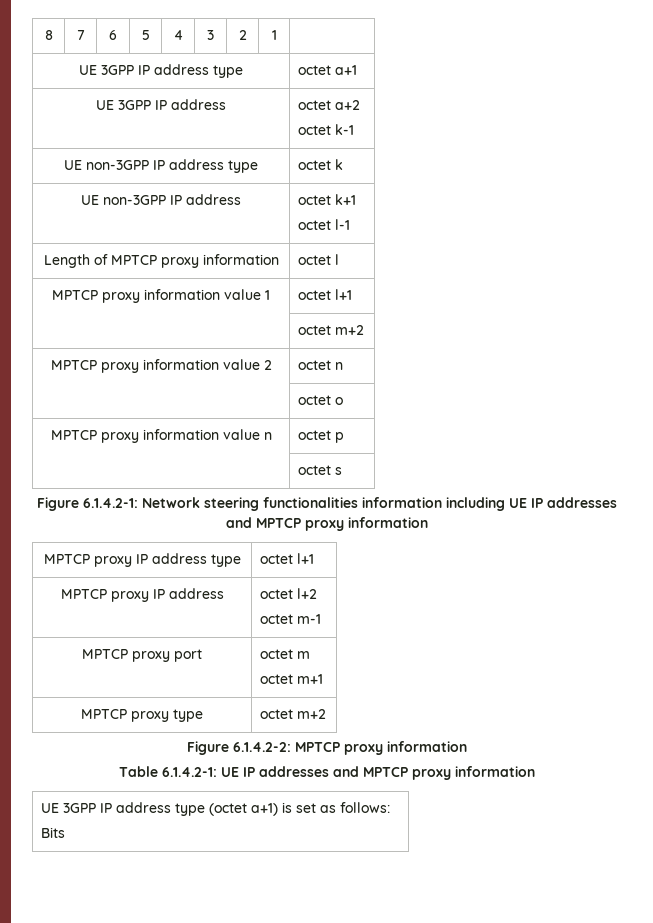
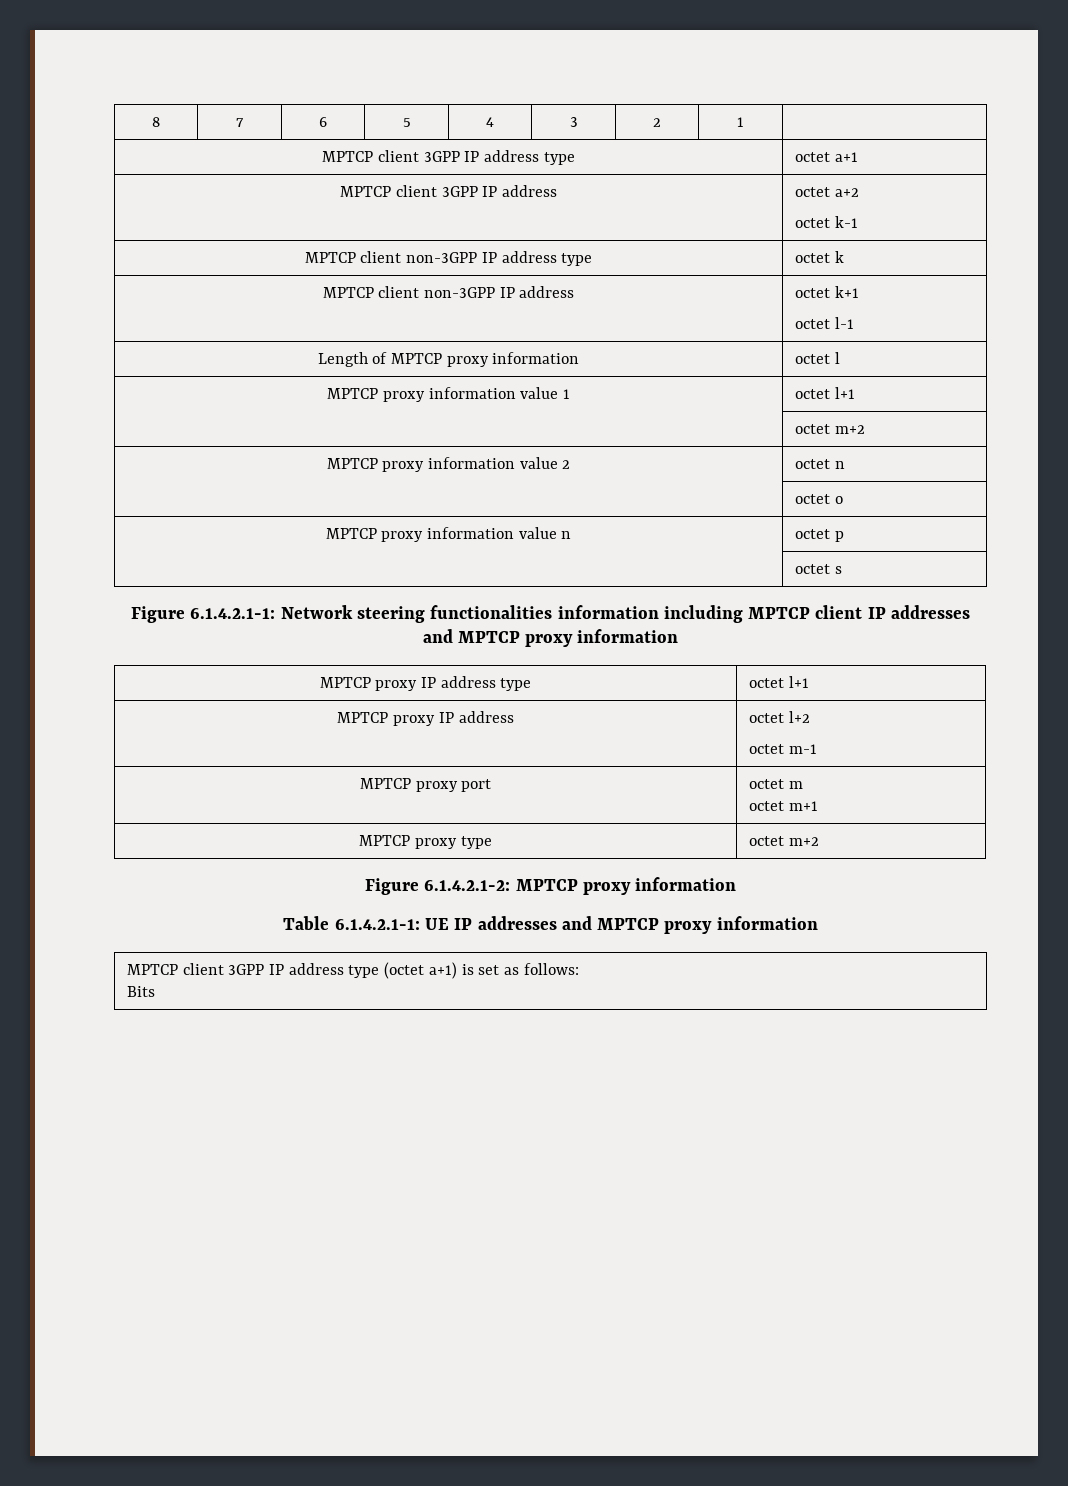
- UE 3GPP IP address type | octet a+1
+ MPTCP client 3GPP IP address type | octet a+1
- UE 3GPP IP address | octet a+2
+ MPTCP client 3GPP IP address | octet a+2
- UE non-3GPP IP address type | octet k
+ MPTCP client non-3GPP IP address type | octet k
- UE non-3GPP IP address | octet k+1
+ MPTCP client non-3GPP IP address | octet k+1
- Figure 6.1.4.2-1: Network steering functionalities information including UE IP addresses and MPTCP proxy information
+ Figure 6.1.4.2.1-1: Network steering functionalities information including MPTCP client IP addresses and MPTCP proxy information
- Figure 6.1.4.2-2: MPTCP proxy information
+ Figure 6.1.4.2.1-2: MPTCP proxy information
- Table 6.1.4.2-1: UE IP addresses and MPTCP proxy information
- UE 3GPP IP address type (octet a+1) is set as follows:
+ Table 6.1.4.2.1-1: UE IP addresses and MPTCP proxy information
+ MPTCP client 3GPP IP address type (octet a+1) is set as follows:

